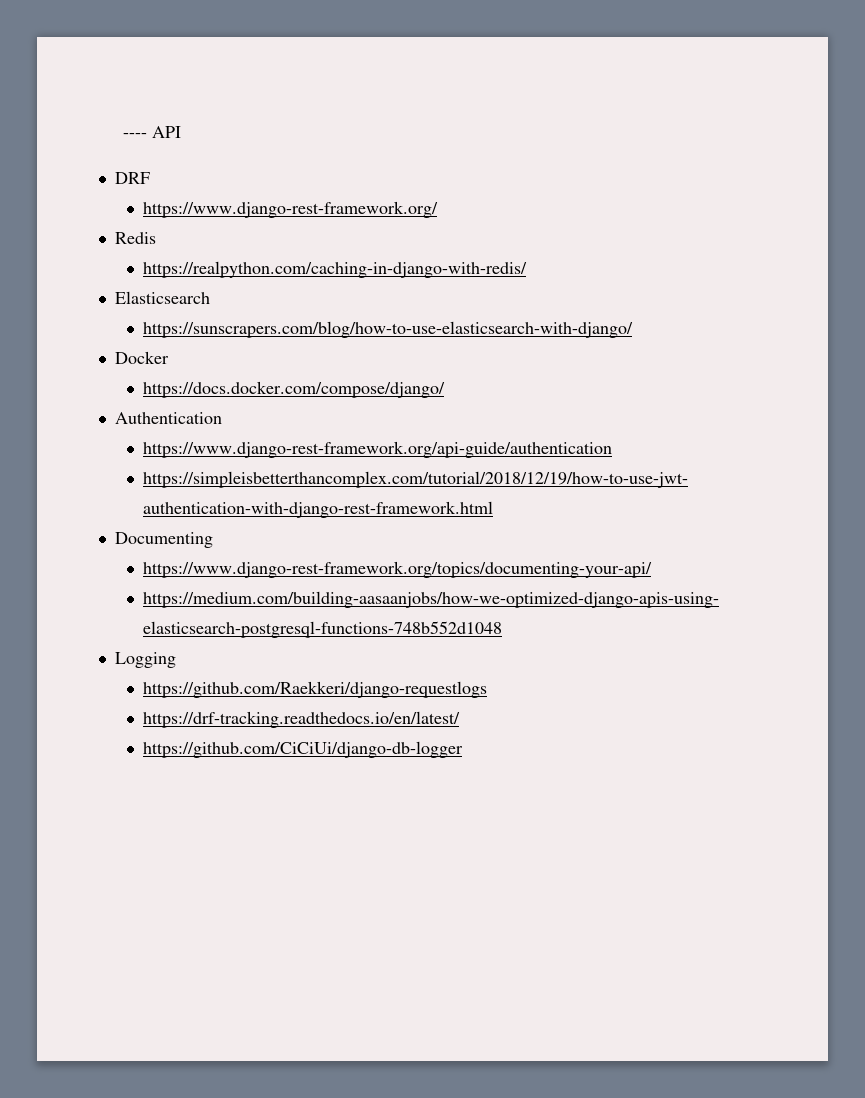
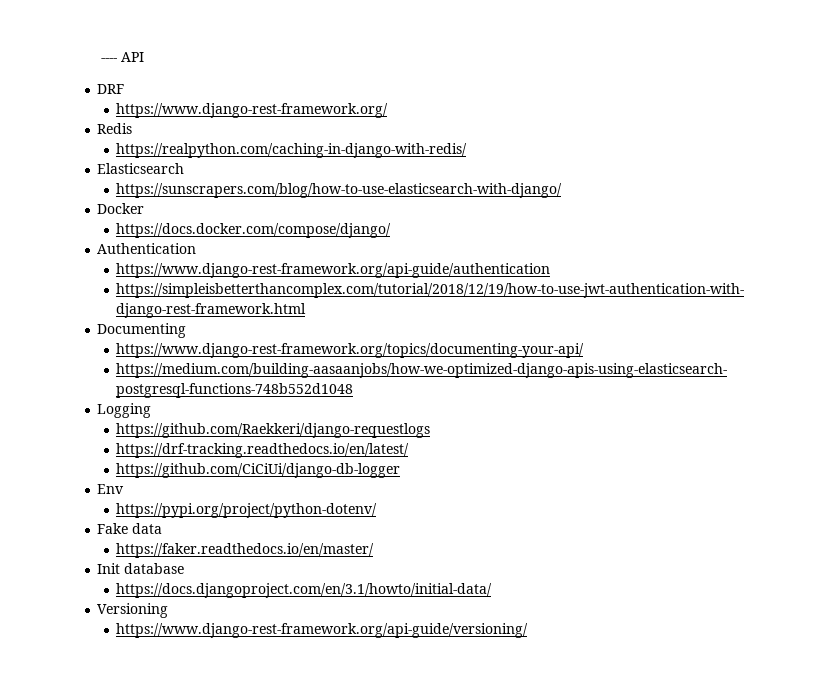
+ Env
+ https://pypi.org/project/python-dotenv/
+ Fake data
+ https://faker.readthedocs.io/en/master/
+ Init database
+ https://docs.djangoproject.com/en/3.1/howto/initial-data/
+ Versioning
+ https://www.django-rest-framework.org/api-guide/versioning/

